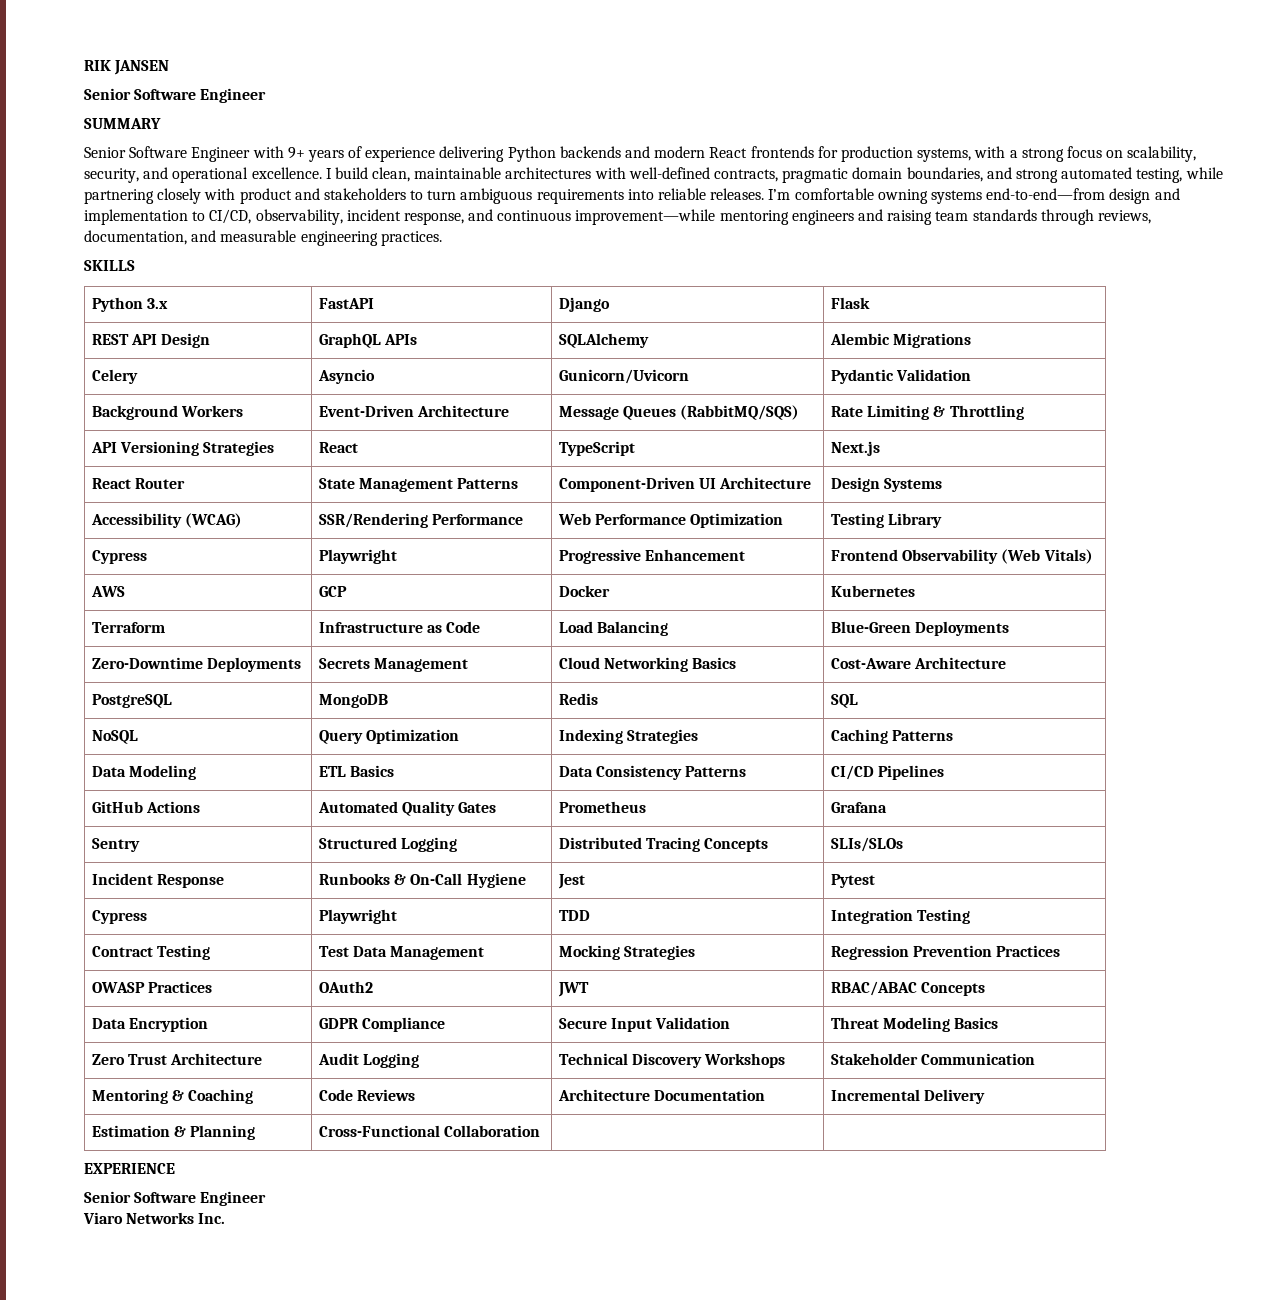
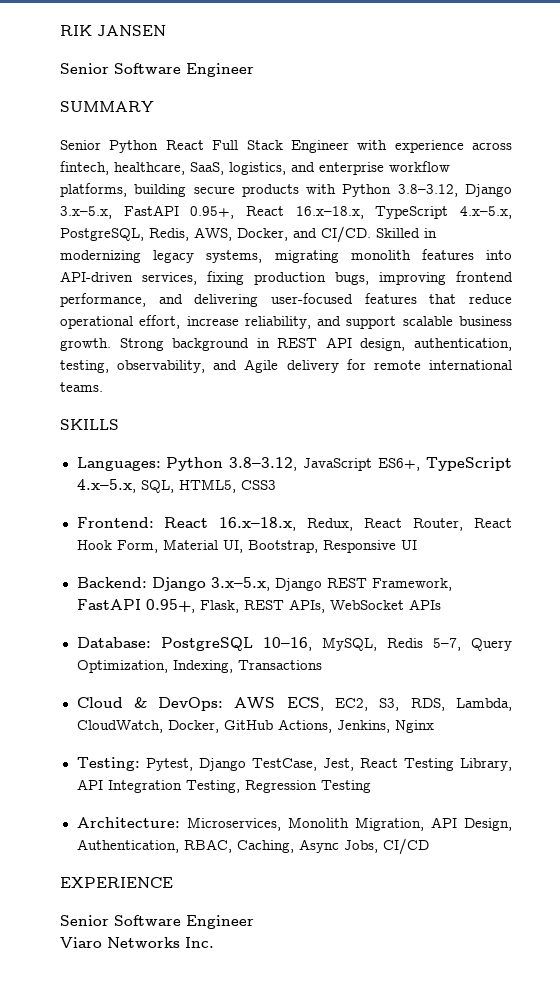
- Senior Software Engineer with 9+ years of experience delivering Python backends and modern React frontends for production systems, with a strong focus on scalability, security, and operational excellence. I build clean, maintainable architectures with well-defined contracts, pragmatic domain boundaries, and strong automated testing, while partnering closely with product and stakeholders to turn ambiguous requirements into reliable releases. I’m comfortable owning systems end-to-end—from design and implementation to CI/CD, observability, incident response, and continuous improvement—while mentoring engineers and raising team standards through reviews, documentation, and measurable engineering practices.
+ Senior Python React Full Stack Engineer with experience across fintech, healthcare, SaaS, logistics, and enterprise workflow platforms, building secure products with Python 3.8–3.12, Django 3.x–5.x, FastAPI 0.95+, React 16.x–18.x, TypeScript 4.x–5.x, PostgreSQL, Redis, AWS, Docker, and CI/CD. Skilled in modernizing legacy systems, migrating monolith features into API-driven services, fixing production bugs, improving frontend performance, and delivering user-focused features that reduce operational effort, increase reliability, and support scalable business growth. Strong background in REST API design, authentication, testing, observability, and Agile delivery for remote international teams.
  SKILLS
- Python 3.x | FastAPI | Django | Flask
- REST API Design | GraphQL APIs | SQLAlchemy | Alembic Migrations
- Celery | Asyncio | Gunicorn/Uvicorn | Pydantic Validation
- Background Workers | Event-Driven Architecture | Message Queues (RabbitMQ/SQS) | Rate Limiting & Throttling
- API Versioning Strategies | React | TypeScript | Next.js
- React Router | State Management Patterns | Component-Driven UI Architecture | Design Systems
- Accessibility (WCAG) | SSR/Rendering Performance | Web Performance Optimization | Testing Library
- Cypress | Playwright | Progressive Enhancement | Frontend Observability (Web Vitals)
- AWS | GCP | Docker | Kubernetes
- Terraform | Infrastructure as Code | Load Balancing | Blue-Green Deployments
- Zero-Downtime Deployments | Secrets Management | Cloud Networking Basics | Cost-Aware Architecture
- PostgreSQL | MongoDB | Redis | SQL
- NoSQL | Query Optimization | Indexing Strategies | Caching Patterns
- Data Modeling | ETL Basics | Data Consistency Patterns | CI/CD Pipelines
- GitHub Actions | Automated Quality Gates | Prometheus | Grafana
- Sentry | Structured Logging | Distributed Tracing Concepts | SLIs/SLOs
- Incident Response | Runbooks & On-Call Hygiene | Jest | Pytest
- Cypress | Playwright | TDD | Integration Testing
- Contract Testing | Test Data Management | Mocking Strategies | Regression Prevention Practices
- OWASP Practices | OAuth2 | JWT | RBAC/ABAC Concepts
- Data Encryption | GDPR Compliance | Secure Input Validation | Threat Modeling Basics
- Zero Trust Architecture | Audit Logging | Technical Discovery Workshops | Stakeholder Communication
- Mentoring & Coaching | Code Reviews | Architecture Documentation | Incremental Delivery
- Estimation & Planning | Cross-Functional Collaboration | |
+ Languages: Python 3.8–3.12, JavaScript ES6+, TypeScript 4.x–5.x, SQL, HTML5, CSS3
+ Frontend: React 16.x–18.x, Redux, React Router, React Hook Form, Material UI, Bootstrap, Responsive UI
+ Backend: Django 3.x–5.x, Django REST Framework, FastAPI 0.95+, Flask, REST APIs, WebSocket APIs
+ Database: PostgreSQL 10–16, MySQL, Redis 5–7, Query Optimization, Indexing, Transactions
+ Cloud & DevOps: AWS ECS, EC2, S3, RDS, Lambda, CloudWatch, Docker, GitHub Actions, Jenkins, Nginx
+ Testing: Pytest, Django TestCase, Jest, React Testing Library, API Integration Testing, Regression Testing
+ Architecture: Microservices, Monolith Migration, API Design, Authentication, RBAC, Caching, Async Jobs, CI/CD

